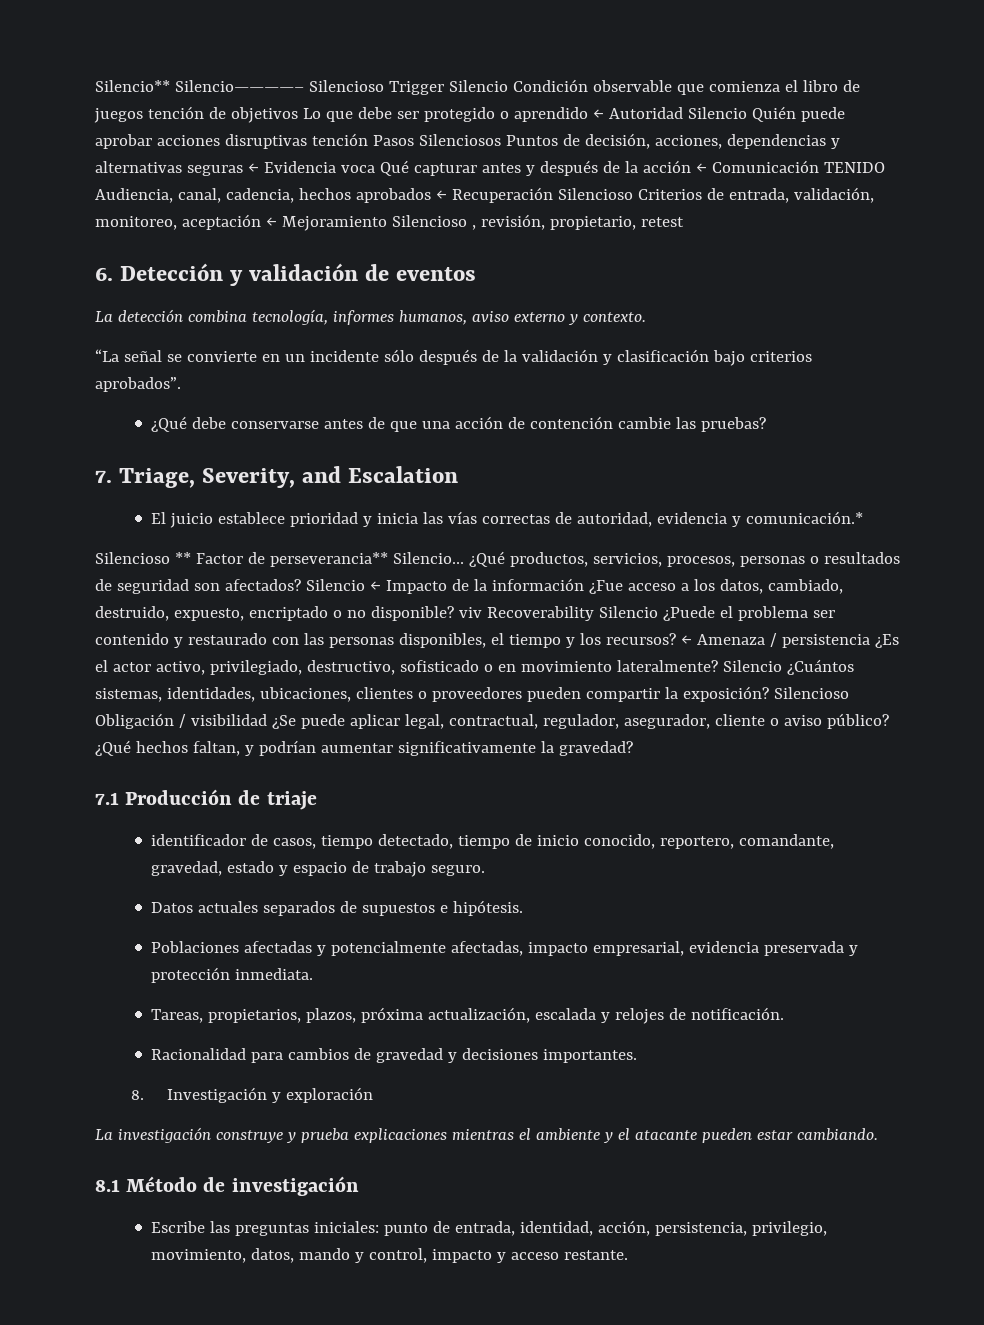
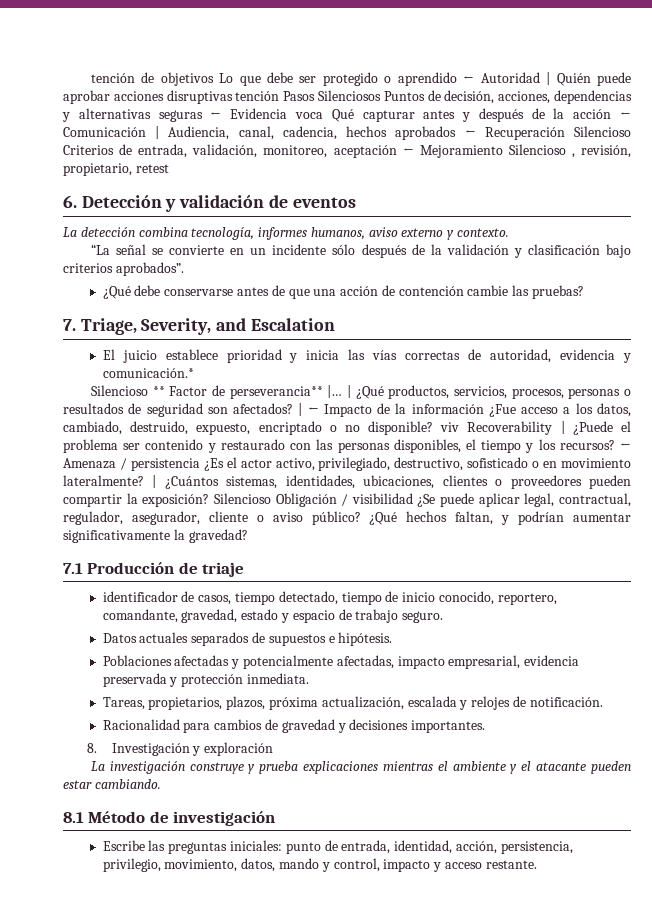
- Silencio** Silencio————– Silencioso Trigger Silencio Condición observable que comienza el libro de juegos tención de objetivos Lo que debe ser protegido o aprendido ← Autoridad Silencio Quién puede aprobar acciones disruptivas tención Pasos Silenciosos Puntos de decisión, acciones, dependencias y alternativas seguras ← Evidencia voca Qué capturar antes y después de la acción ← Comunicación TENIDO Audiencia, canal, cadencia, hechos aprobados ← Recuperación Silencioso Criterios de entrada, validación, monitoreo, aceptación ← Mejoramiento Silencioso , revisión, propietario, retest
+ tención de objetivos Lo que debe ser protegido o aprendido ← Autoridad | Quién puede aprobar acciones disruptivas tención Pasos Silenciosos Puntos de decisión, acciones, dependencias y alternativas seguras ← Evidencia voca Qué capturar antes y después de la acción ← Comunicación | Audiencia, canal, cadencia, hechos aprobados ← Recuperación Silencioso Criterios de entrada, validación, monitoreo, aceptación ← Mejoramiento Silencioso , revisión, propietario, retest
- Silencioso ** Factor de perseverancia** Silencio… ¿Qué productos, servicios, procesos, personas o resultados de seguridad son afectados?
+ Silencioso ** Factor de perseverancia** |… | ¿Qué productos, servicios, procesos, personas o resultados de seguridad son afectados?
- Silencio ← Impacto de la información ¿Fue acceso a los datos, cambiado, destruido, expuesto, encriptado o no disponible? viv Recoverability Silencio ¿Puede el problema ser contenido y restaurado con las personas disponibles, el tiempo y los recursos?
+ | ← Impacto de la información ¿Fue acceso a los datos, cambiado, destruido, expuesto, encriptado o no disponible? viv Recoverability | ¿Puede el problema ser contenido y restaurado con las personas disponibles, el tiempo y los recursos?
- Silencio ¿Cuántos sistemas, identidades, ubicaciones, clientes o proveedores pueden compartir la exposición?
+ | ¿Cuántos sistemas, identidades, ubicaciones, clientes o proveedores pueden compartir la exposición?

